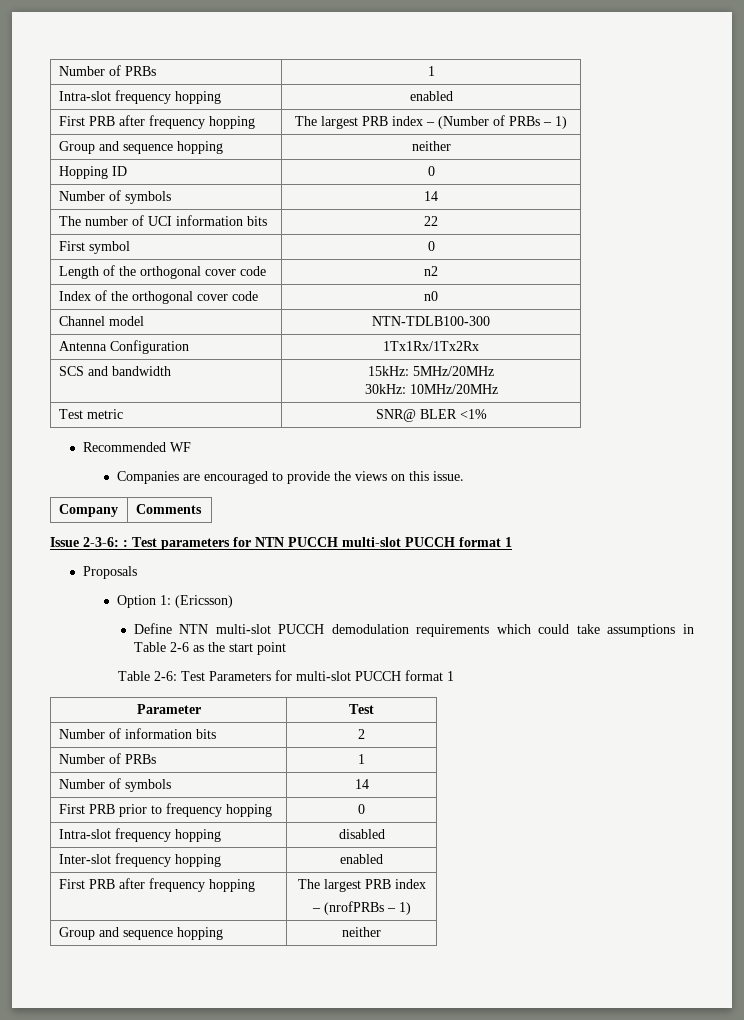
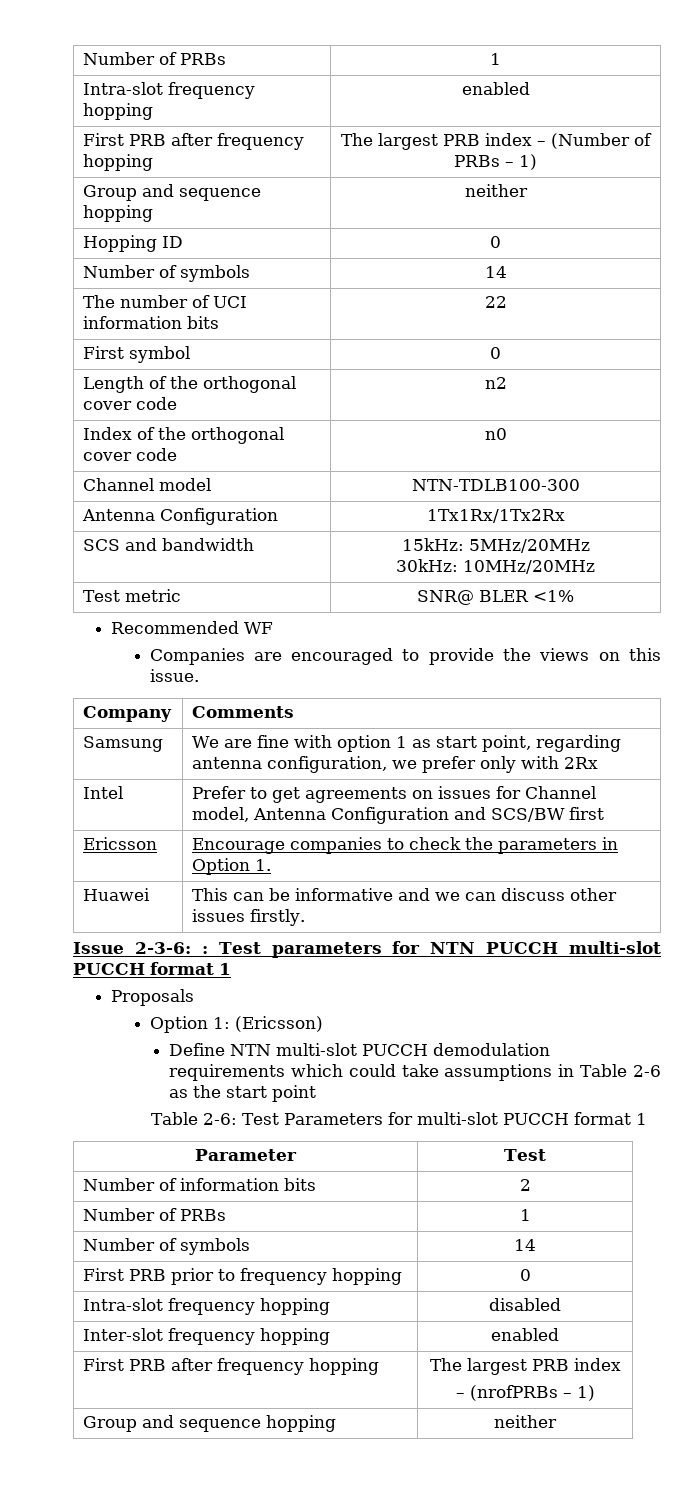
+ Samsung | We are fine with option 1 as start point, regarding antenna configuration, we prefer only with 2Rx
+ Intel | Prefer to get agreements on issues for Channel model, Antenna Configuration and SCS/BW first
+ Ericsson | Encourage companies to check the parameters in Option 1.
+ Huawei | This can be informative and we can discuss other issues firstly.

